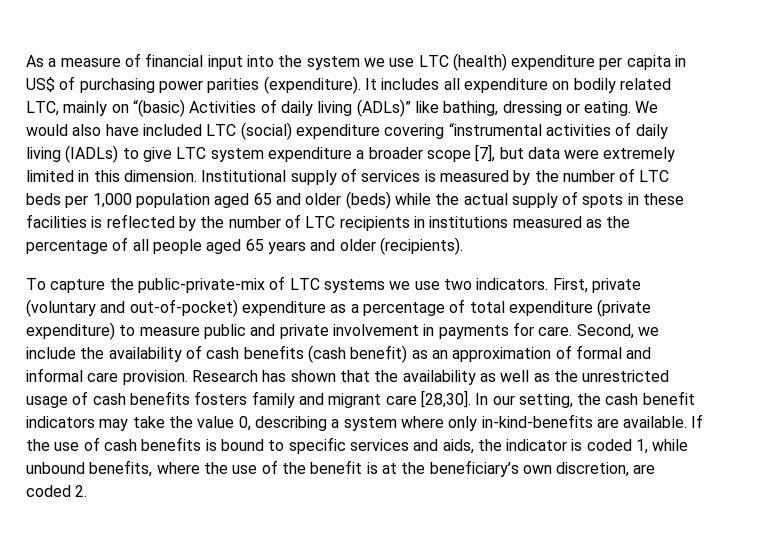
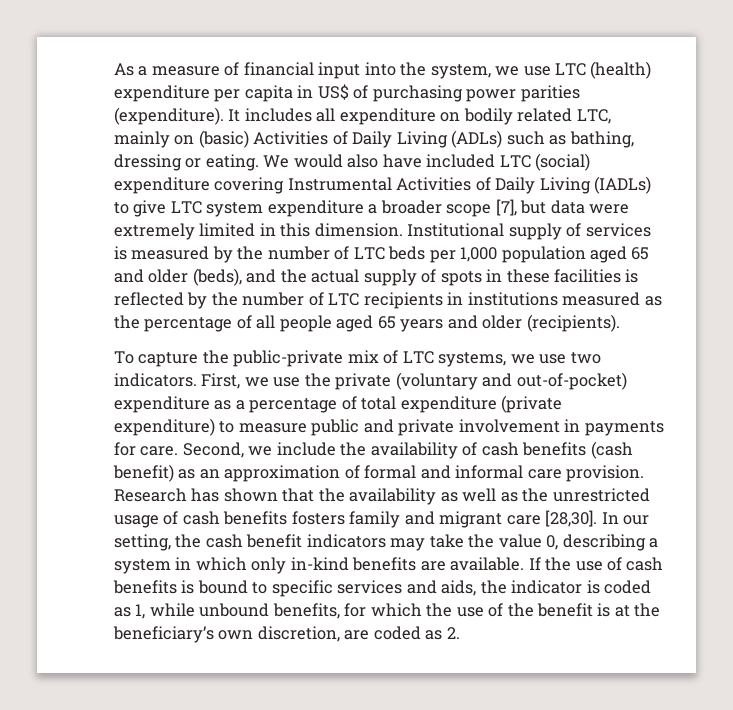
- As a measure of financial input into the system we use LTC (health) expenditure per capita in US$ of purchasing power parities (expenditure).
+ As a measure of financial input into the system, we use LTC (health) expenditure per capita in US$ of purchasing power parities (expenditure).
- It includes all expenditure on bodily related LTC, mainly on “(basic) Activities of daily living (ADLs)” like bathing, dressing or eating.
+ It includes all expenditure on bodily related LTC, mainly on (basic) Activities of Daily Living (ADLs) such as bathing, dressing or eating.
- We would also have included LTC (social) expenditure covering “instrumental activities of daily living (IADLs) to give LTC system expenditure a broader scope [7], but data were extremely limited in this dimension.
+ We would also have included LTC (social) expenditure covering Instrumental Activities of Daily Living (IADLs) to give LTC system expenditure a broader scope [7], but data were extremely limited in this dimension.
- Institutional supply of services is measured by the number of LTC beds per 1,000 population aged 65 and older (beds) while the actual supply of spots in these facilities is reflected by the number of LTC recipients in institutions measured as the percentage of all people aged 65 years and older (recipients).
+ Institutional supply of services is measured by the number of LTC beds per 1,000 population aged 65 and older (beds), and the actual supply of spots in these facilities is reflected by the number of LTC recipients in institutions measured as the percentage of all people aged 65 years and older (recipients).
- To capture the public-private-mix of LTC systems we use two indicators.
+ To capture the public-private mix of LTC systems, we use two indicators.
- First, private (voluntary and out-of-pocket) expenditure as a percentage of total expenditure (private expenditure) to measure public and private involvement in payments for care.
+ First, we use the private (voluntary and out-of-pocket) expenditure as a percentage of total expenditure (private expenditure) to measure public and private involvement in payments for care.
- In our setting, the cash benefit indicators may take the value 0, describing a system where only in-kind-benefits are available.
+ In our setting, the cash benefit indicators may take the value 0, describing a system in which only in-kind benefits are available.
- If the use of cash benefits is bound to specific services and aids, the indicator is coded 1, while unbound benefits, where the use of the benefit is at the beneficiary’s own discretion, are coded 2.
+ If the use of cash benefits is bound to specific services and aids, the indicator is coded as 1, while unbound benefits, for which the use of the benefit is at the beneficiary’s own discretion, are coded as 2.

